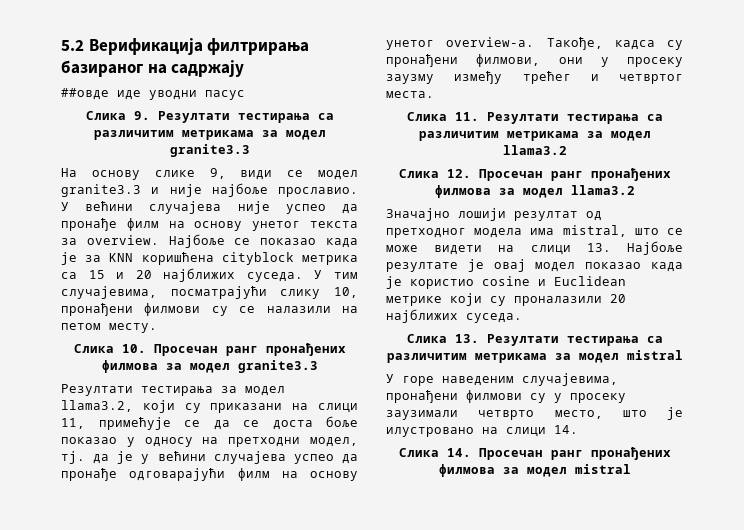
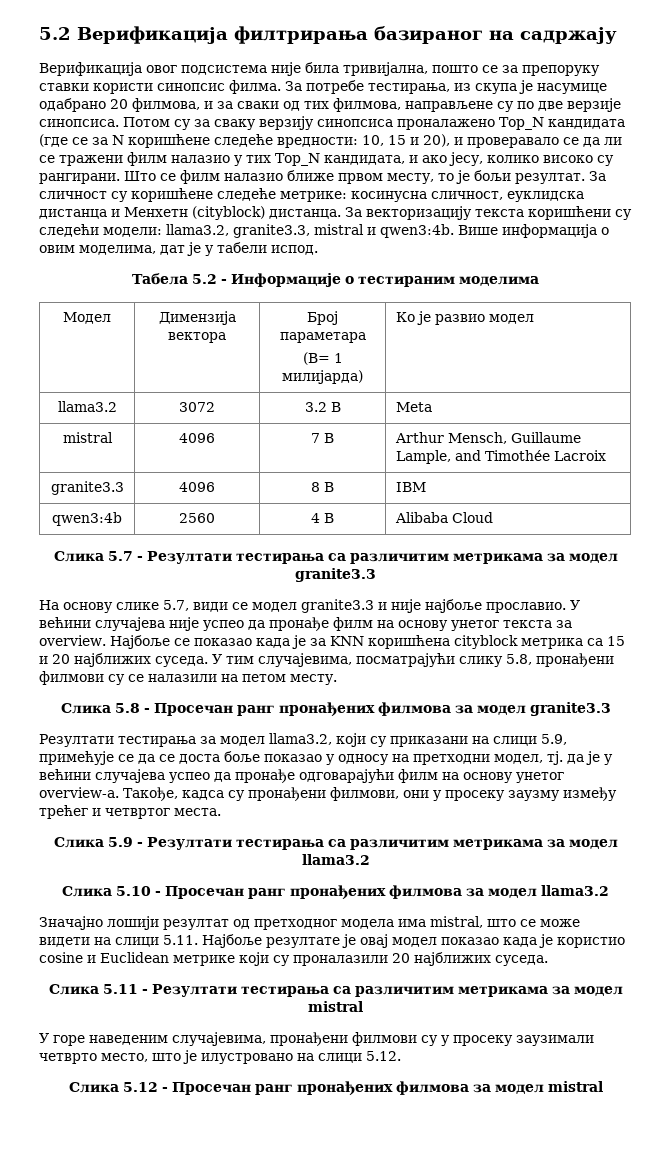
- ##овде иде уводни пасус
- Слика 9. Резултати тестирања са различитим метрикама за модел granite3.3
+ Верификација овог подсистема није била тривијална, пошто се за препоруку ставки користи синопсис филма. За потребе тестирања, из скупа је насумице одабрано 20 филмова, и за сваки од тих филмова, направљене су по две верзије синопсиса. Потом су за сваку верзију синопсиса проналажено Top_N кандидата (где се за N коришћене следеће вредности: 10, 15 и 20), и проверавало се да ли се тражени филм налазио у тих Top_N кандидата, и ако јесу, колико високо су рангирани. Што се филм налазио ближе првом месту, то је бољи резултат. За сличност су коришћене следеће метрике: косинусна сличност, еуклидска дистанца и Менхетн (cityblock) дистанца. За векторизацију текста коришћени су следећи модели: llama3.2, granite3.3, mistral и qwen3:4b. Више информација о овим моделима, дат је у табели испод.
+ Табела 5.2 - Информације о тестираним моделима
+ Модел | Димензија вектора | Број параметара
+ (B= 1 милијарда) | Ко је развио модел
+ llama3.2 | 3072 | 3.2 B | Meta
+ mistral | 4096 | 7 B | Arthur Mensch, Guillaume Lample, and Timothée Lacroix
+ granite3.3 | 4096 | 8 B | IBM
+ qwen3:4b | 2560 | 4 B | Alibaba Cloud
+ Слика 5.7 - Резултати тестирања са различитим метрикама за модел granite3.3
- На основу слике 9, види се модел granite3.3 и није најбоље прославио.
+ На основу слике 5.7, види се модел granite3.3 и није најбоље прославио.
- У тим случајевима, посматрајући слику 10, пронађени филмови су се налазили на петом месту.
+ У тим случајевима, посматрајући слику 5.8, пронађени филмови су се налазили на петом месту.
- Слика 10. Просечан ранг пронађених филмова за модел granite3.3
+ Слика 5.8 - Просечан ранг пронађених филмова за модел granite3.3
- Резултати тестирања за модел llama3.2, који су приказани на слици 11, примећује се да се доста боље показао у односу на претходни модел, тј. да је у већини случајева успео да пронађе одговарајући филм на основу унетог overview-a.
+ Резултати тестирања за модел llama3.2, који су приказани на слици 5.9, примећује се да се доста боље показао у односу на претходни модел, тј. да је у већини случајева успео да пронађе одговарајући филм на основу унетог overview-a.
- Слика 11. Резултати тестирања са различитим метрикама за модел llama3.2
+ Слика 5.9 - Резултати тестирања са различитим метрикама за модел llama3.2
- Слика 12. Просечан ранг пронађених филмова за модел llama3.2
+ Слика 5.10 - Просечан ранг пронађених филмова за модел llama3.2
- Значајно лошији резултат од претходног модела има mistral, што се може видети на слици 13. Најбоље резултате је овај модел показао када је користио cosine и Euclidean метрике који су проналазили 20 најближих суседа.
+ Значајно лошији резултат од претходног модела има mistral, што се може видети на слици 5.11. Најбоље резултате је овај модел показао када је користио cosine и Euclidean метрике који су проналазили 20 најближих суседа.
- Слика 13. Резултати тестирања са различитим метрикама за модел mistral
+ Слика 5.11 - Резултати тестирања са различитим метрикама за модел mistral
- У горе наведеним случајевима, пронађени филмови су у просеку заузимали четврто место, што је илустровано на слици 14.
- Слика 14. Просечан ранг пронађених филмова за модел mistral
+ У горе наведеним случајевима, пронађени филмови су у просеку заузимали четврто место, што је илустровано на слици 5.12.
+ Слика 5.12 - Просечан ранг пронађених филмова за модел mistral

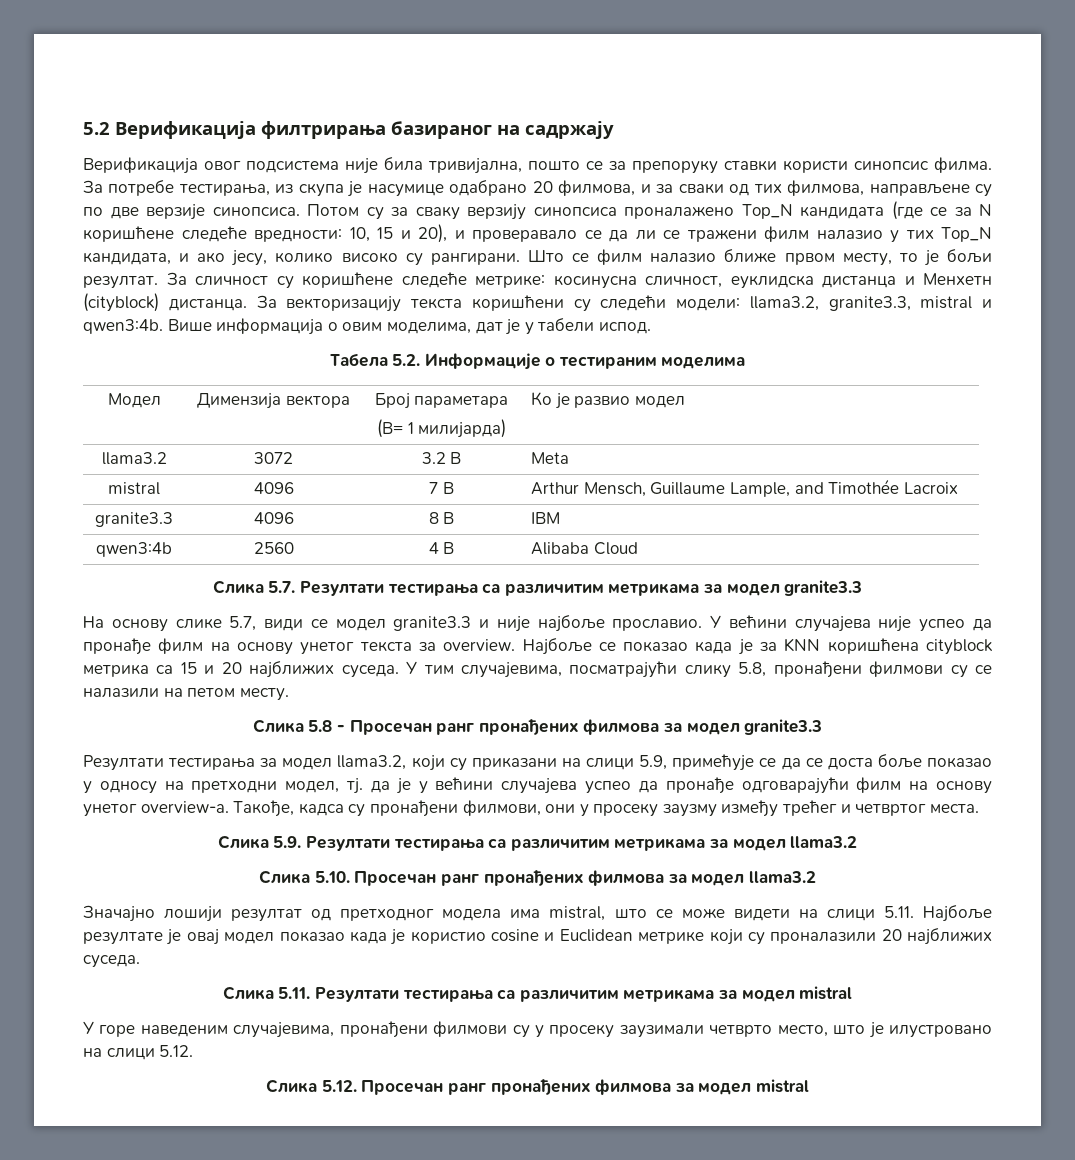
- Табела 5.2 - Информације о тестираним моделима
+ Табела 5.2. Информације о тестираним моделима
- Слика 5.7 - Резултати тестирања са различитим метрикама за модел granite3.3
+ Слика 5.7. Резултати тестирања са различитим метрикама за модел granite3.3
- Слика 5.9 - Резултати тестирања са различитим метрикама за модел llama3.2
+ Слика 5.9. Резултати тестирања са различитим метрикама за модел llama3.2
- Слика 5.10 - Просечан ранг пронађених филмова за модел llama3.2
+ Слика 5.10. Просечан ранг пронађених филмова за модел llama3.2
- Слика 5.11 - Резултати тестирања са различитим метрикама за модел mistral
+ Слика 5.11. Резултати тестирања са различитим метрикама за модел mistral
- Слика 5.12 - Просечан ранг пронађених филмова за модел mistral
+ Слика 5.12. Просечан ранг пронађених филмова за модел mistral

